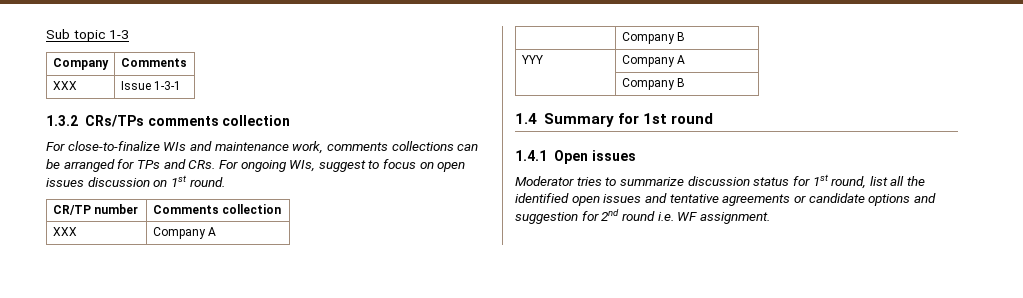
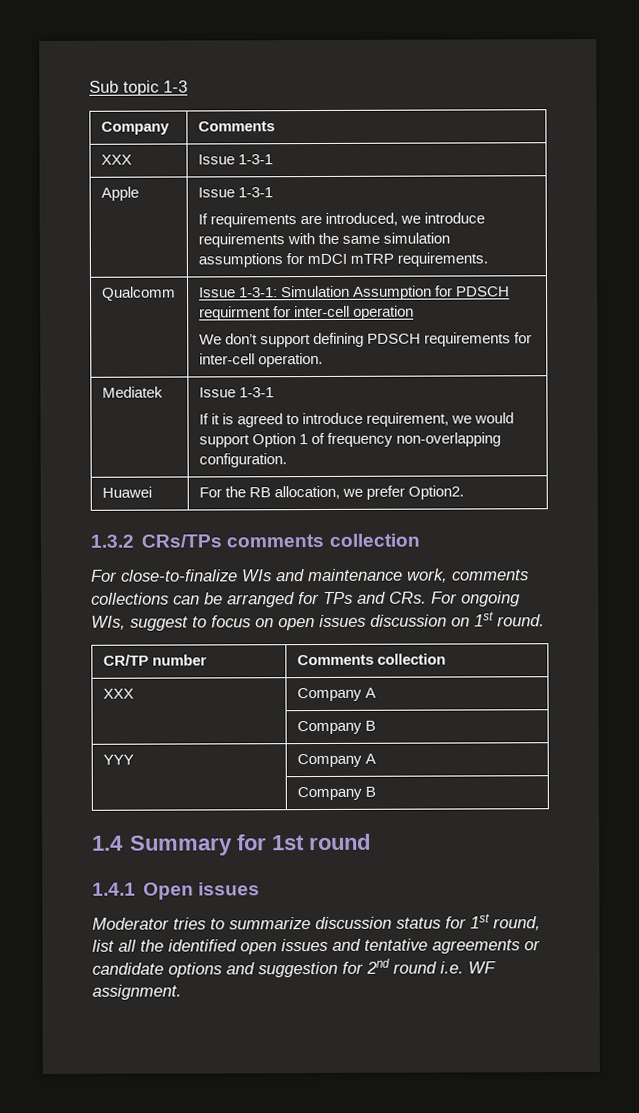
+ Apple | Issue 1-3-1
+ If requirements are introduced, we introduce requirements with the same simulation assumptions for mDCI mTRP requirements.
+ Qualcomm | Issue 1-3-1: Simulation Assumption for PDSCH requirment for inter-cell operation
+ We don’t support defining PDSCH requirements for inter-cell operation.
+ Mediatek | Issue 1-3-1
+ If it is agreed to introduce requirement, we would support Option 1 of frequency non-overlapping configuration.
+ Huawei | For the RB allocation, we prefer Option2.

